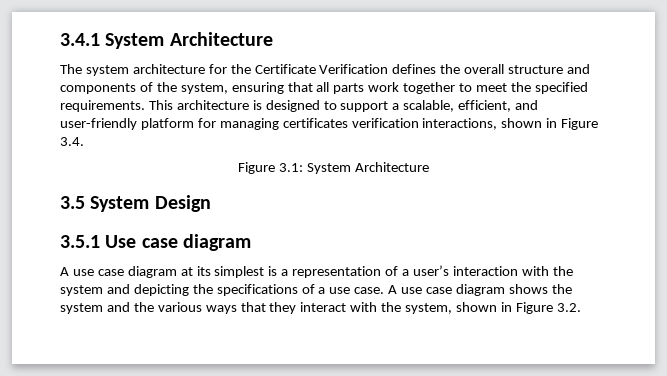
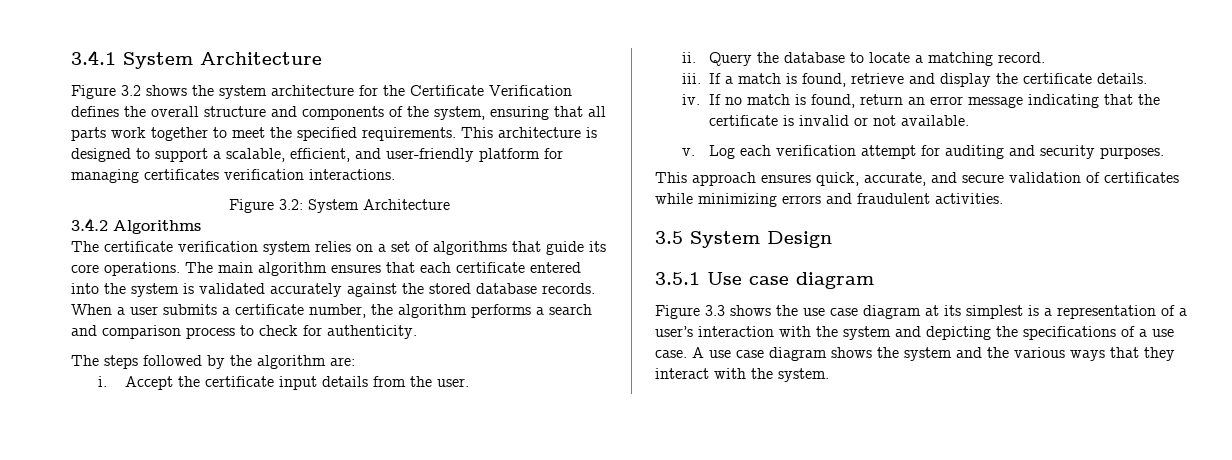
- The system architecture for the Certificate Verification defines the overall structure and components of the system, ensuring that all parts work together to meet the specified requirements.
+ Figure 3.2 shows the system architecture for the Certificate Verification defines the overall structure and components of the system, ensuring that all parts work together to meet the specified requirements.
- This architecture is designed to support a scalable, efficient, and user-friendly platform for managing certificates verification interactions, shown in Figure 3.4.
- Figure 3.1: System Architecture
+ This architecture is designed to support a scalable, efficient, and user-friendly platform for managing certificates verification interactions.
+ Figure 3.2: System Architecture
+ 3.4.2 Algorithms
+ The certificate verification system relies on a set of algorithms that guide its core operations. The main algorithm ensures that each certificate entered into the system is validated accurately against the stored database records. When a user submits a certificate number, the algorithm performs a search and comparison process to check for authenticity.
+ The steps followed by the algorithm are:
+ i. Accept the certificate input details from the user.
+ ii. Query the database to locate a matching record.
+ iii. If a match is found, retrieve and display the certificate details.
+ iv. If no match is found, return an error message indicating that the certificate is invalid or not available.
+ v. Log each verification attempt for auditing and security purposes.
+ This approach ensures quick, accurate, and secure validation of certificates while minimizing errors and fraudulent activities.
- A use case diagram at its simplest is a representation of a user’s interaction with the system and depicting the specifications of a use case.
+ Figure 3.3 shows the use case diagram at its simplest is a representation of a user’s interaction with the system and depicting the specifications of a use case.
- A use case diagram shows the system and the various ways that they interact with the system, shown in Figure 3.2.
+ A use case diagram shows the system and the various ways that they interact with the system.

